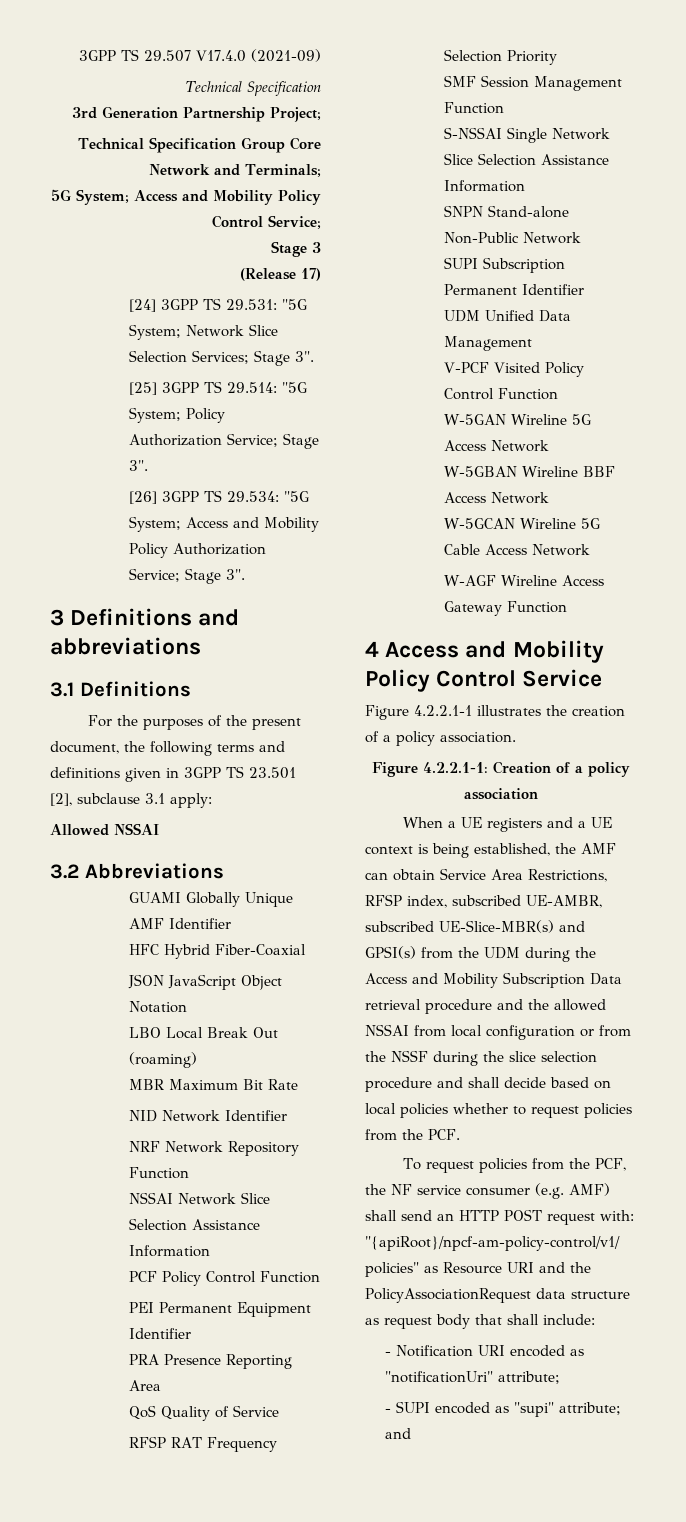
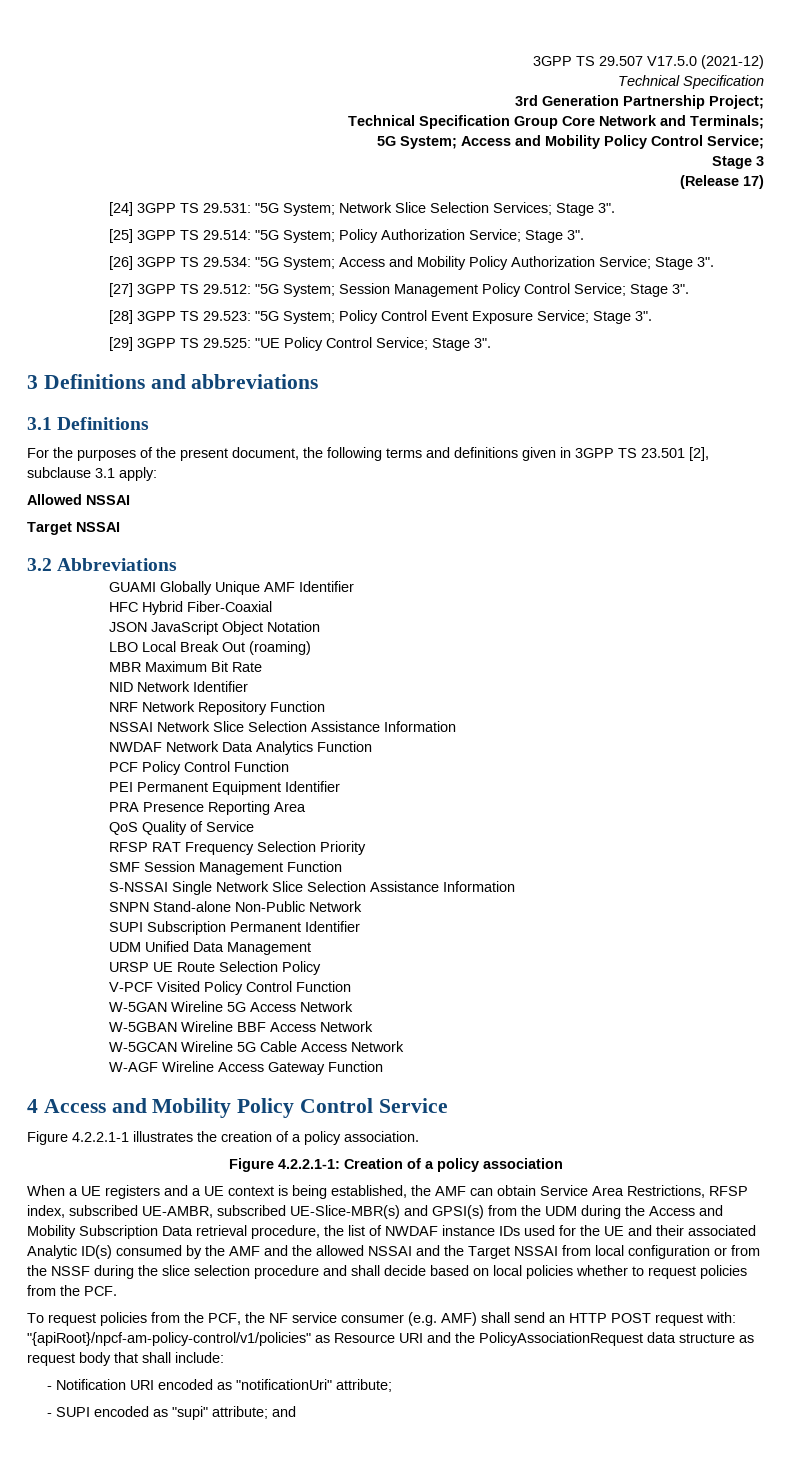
- 3GPP TS 29.507 V17.4.0 (2021-09)
+ 3GPP TS 29.507 V17.5.0 (2021-12)
+ [27] 3GPP TS 29.512: "5G System; Session Management Policy Control Service; Stage 3".
+ [28] 3GPP TS 29.523: "5G System; Policy Control Event Exposure Service; Stage 3".
+ [29] 3GPP TS 29.525: "UE Policy Control Service; Stage 3".
  Allowed NSSAI
+ Target NSSAI
+ NWDAF Network Data Analytics Function
+ URSP UE Route Selection Policy
- When a UE registers and a UE context is being established, the AMF can obtain Service Area Restrictions, RFSP index, subscribed UE-AMBR, subscribed UE-Slice-MBR(s) and GPSI(s) from the UDM during the Access and Mobility Subscription Data retrieval procedure and the allowed NSSAI from local configuration or from the NSSF during the slice selection procedure and shall decide based on local policies whether to request policies from the PCF.
+ When a UE registers and a UE context is being established, the AMF can obtain Service Area Restrictions, RFSP index, subscribed UE-AMBR, subscribed UE-Slice-MBR(s) and GPSI(s) from the UDM during the Access and Mobility Subscription Data retrieval procedure, the list of NWDAF instance IDs used for the UE and their associated Analytic ID(s) consumed by the AMF and the allowed NSSAI and the Target NSSAI from local configuration or from the NSSF during the slice selection procedure and shall decide based on local policies whether to request policies from the PCF.

